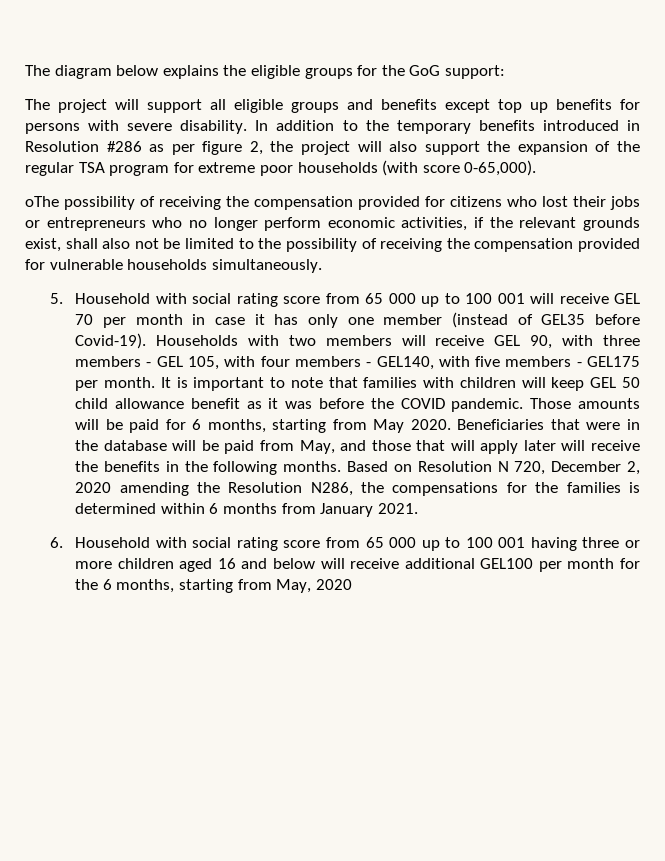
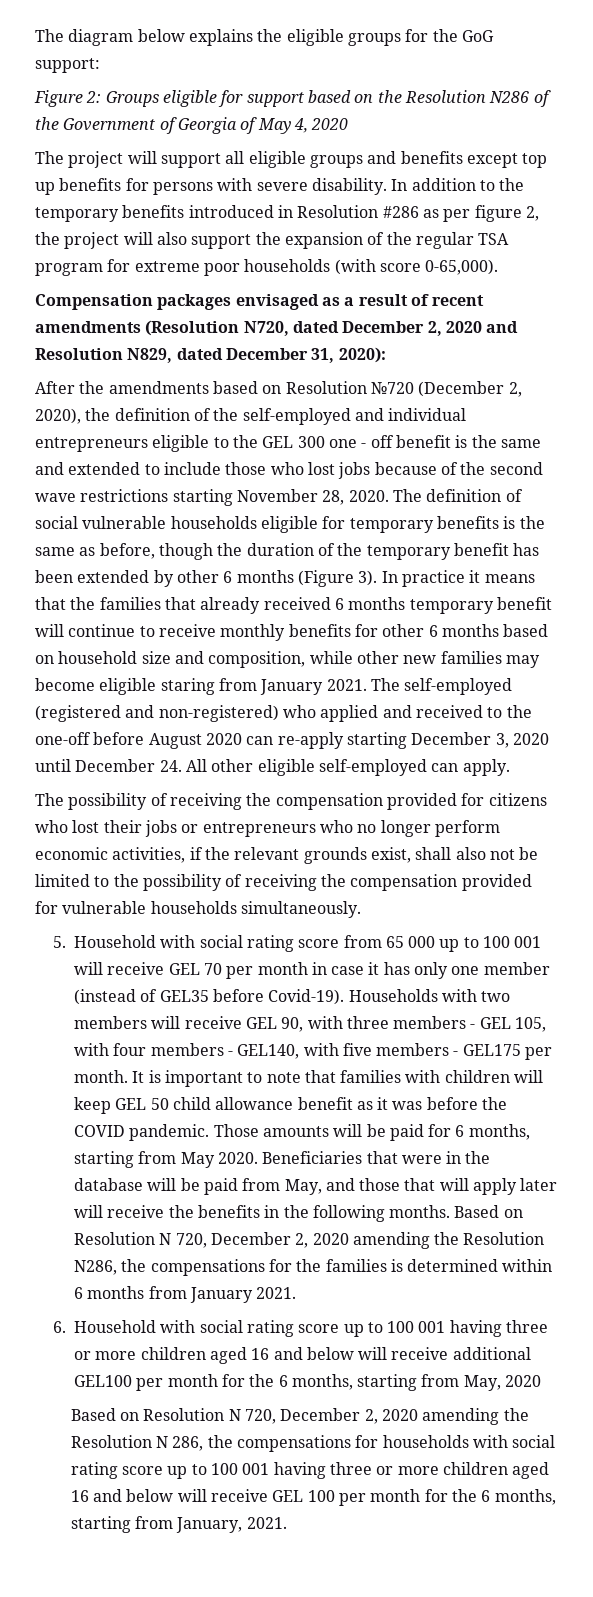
+ Figure 2: Groups eligible for support based on the Resolution N286 of the Government of Georgia of May 4, 2020
- oThe possibility of receiving the compensation provided for citizens who lost their jobs or entrepreneurs who no longer perform economic activities, if the relevant grounds exist, shall also not be limited to the possibility of receiving the compensation provided for vulnerable households simultaneously.
+ Compensation packages envisaged as a result of recent amendments (Resolution N720, dated December 2, 2020 and Resolution N829, dated December 31, 2020):
+ After the amendments based on Resolution №720 (December 2, 2020), the definition of the self-employed and individual entrepreneurs eligible to the GEL 300 one - off benefit is the same and extended to include those who lost jobs because of the second wave restrictions starting November 28, 2020. The definition of social vulnerable households eligible for temporary benefits is the same as before, though the duration of the temporary benefit has been extended by other 6 months (Figure 3). In practice it means that the families that already received 6 months temporary benefit will continue to receive monthly benefits for other 6 months based on household size and composition, while other new families may become eligible staring from January 2021. The self-employed (registered and non-registered) who applied and received to the one-off before August 2020 can re-apply starting December 3, 2020 until December 24. All other eligible self-employed can apply.
+ The possibility of receiving the compensation provided for citizens who lost their jobs or entrepreneurs who no longer perform economic activities, if the relevant grounds exist, shall also not be limited to the possibility of receiving the compensation provided for vulnerable households simultaneously.
- 6. Household with social rating score from 65 000 up to 100 001 having three or more children aged 16 and below will receive additional GEL100 per month for the 6 months, starting from May, 2020
+ 6. Household with social rating score up to 100 001 having three or more children aged 16 and below will receive additional GEL100 per month for the 6 months, starting from May, 2020
+ Based on Resolution N 720, December 2, 2020 amending the Resolution N 286, the compensations for households with social rating score up to 100 001 having three or more children aged 16 and below will receive GEL 100 per month for the 6 months, starting from January, 2021.

